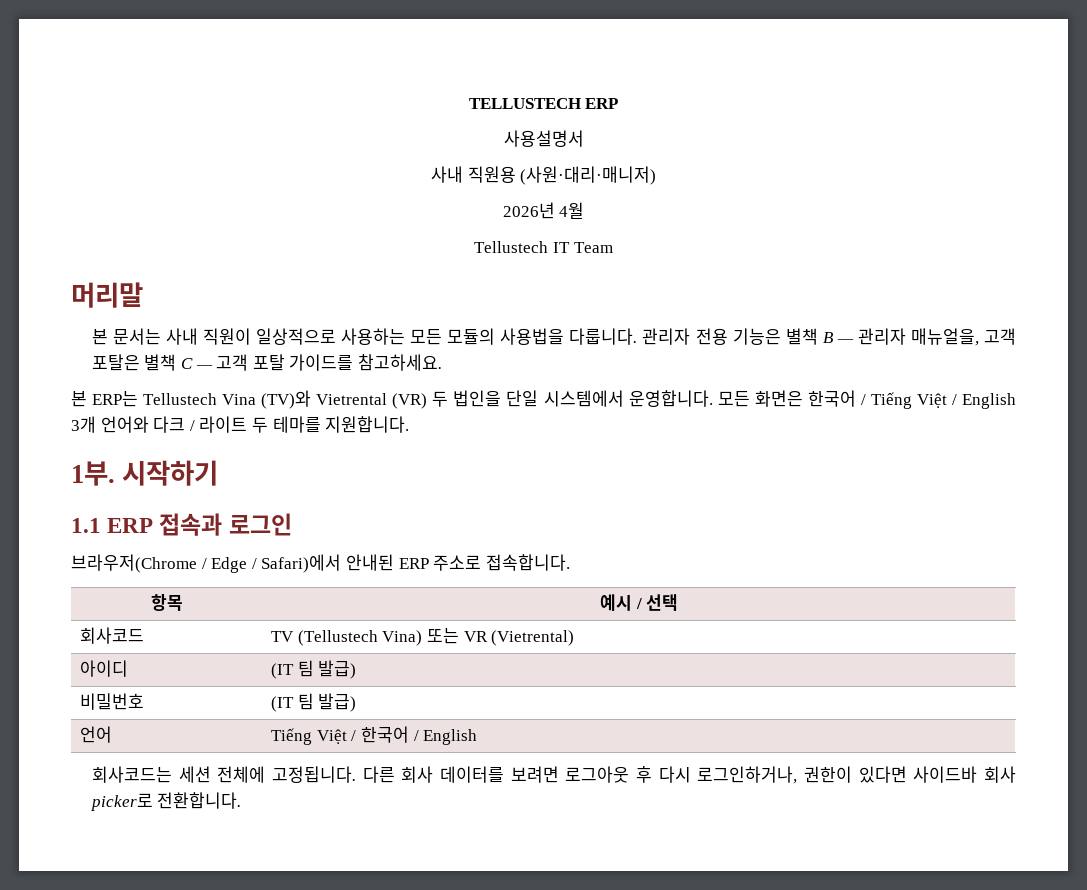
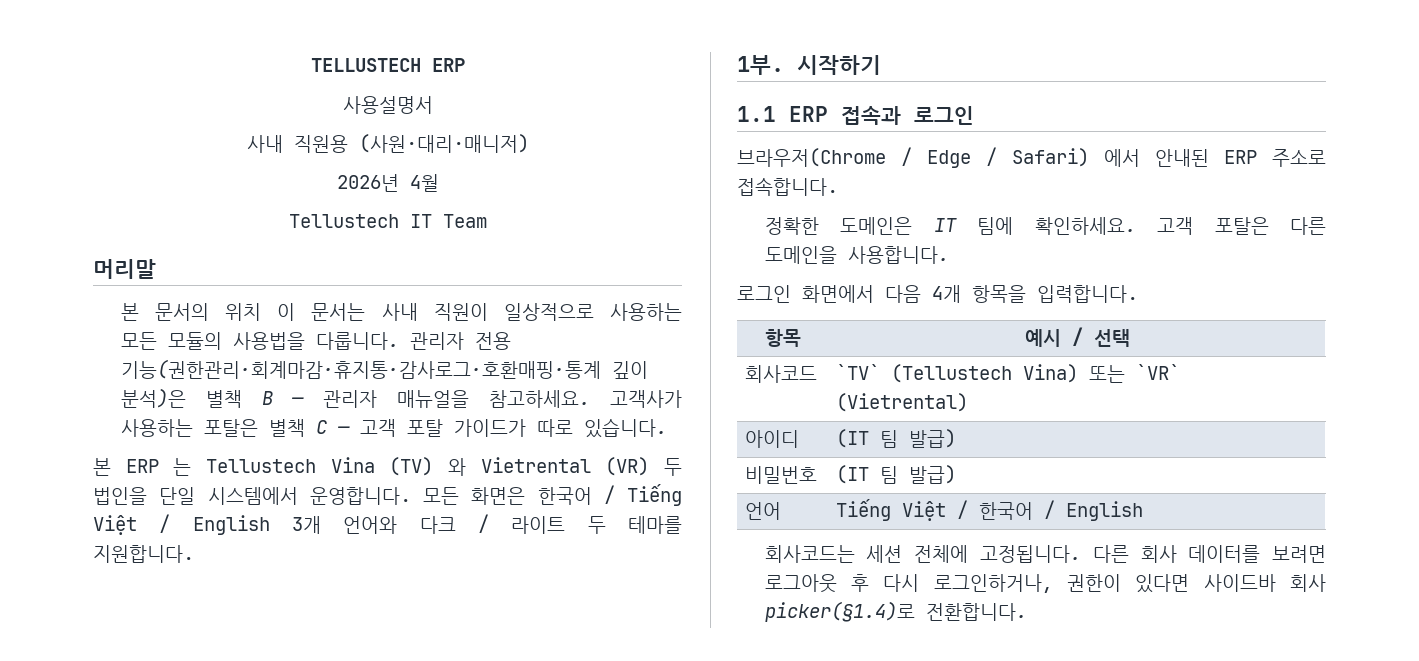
- 본 문서는 사내 직원이 일상적으로 사용하는 모든 모듈의 사용법을 다룹니다.
+ 본 문서의 위치 이 문서는 사내 직원이 일상적으로 사용하는 모든 모듈의 사용법을 다룹니다.
- 관리자 전용 기능은 별책 B — 관리자 매뉴얼을, 고객 포탈은 별책 C — 고객 포탈 가이드를 참고하세요.
- 본 ERP는 Tellustech Vina (TV)와 Vietrental (VR) 두 법인을 단일 시스템에서 운영합니다.
+ 관리자 전용 기능(권한관리·회계마감·휴지통·감사로그·호환매핑·통계 깊이 분석)은 별책 B — 관리자 매뉴얼을 참고하세요. 고객사가 사용하는 포탈은 별책 C — 고객 포탈 가이드가 따로 있습니다.
+ 본 ERP 는 Tellustech Vina (TV) 와 Vietrental (VR) 두 법인을 단일 시스템에서 운영합니다.
- 브라우저(Chrome / Edge / Safari)에서 안내된 ERP 주소로 접속합니다.
+ 브라우저(Chrome / Edge / Safari) 에서 안내된 ERP 주소로 접속합니다.
+ 정확한 도메인은 IT 팀에 확인하세요. 고객 포탈은 다른 도메인을 사용합니다.
+ 로그인 화면에서 다음 4개 항목을 입력합니다.
- 회사코드 | TV (Tellustech Vina) 또는 VR (Vietrental)
+ 회사코드 | `TV` (Tellustech Vina) 또는 `VR` (Vietrental)
- 다른 회사 데이터를 보려면 로그아웃 후 다시 로그인하거나, 권한이 있다면 사이드바 회사 picker로 전환합니다.
+ 다른 회사 데이터를 보려면 로그아웃 후 다시 로그인하거나, 권한이 있다면 사이드바 회사 picker(§1.4)로 전환합니다.

